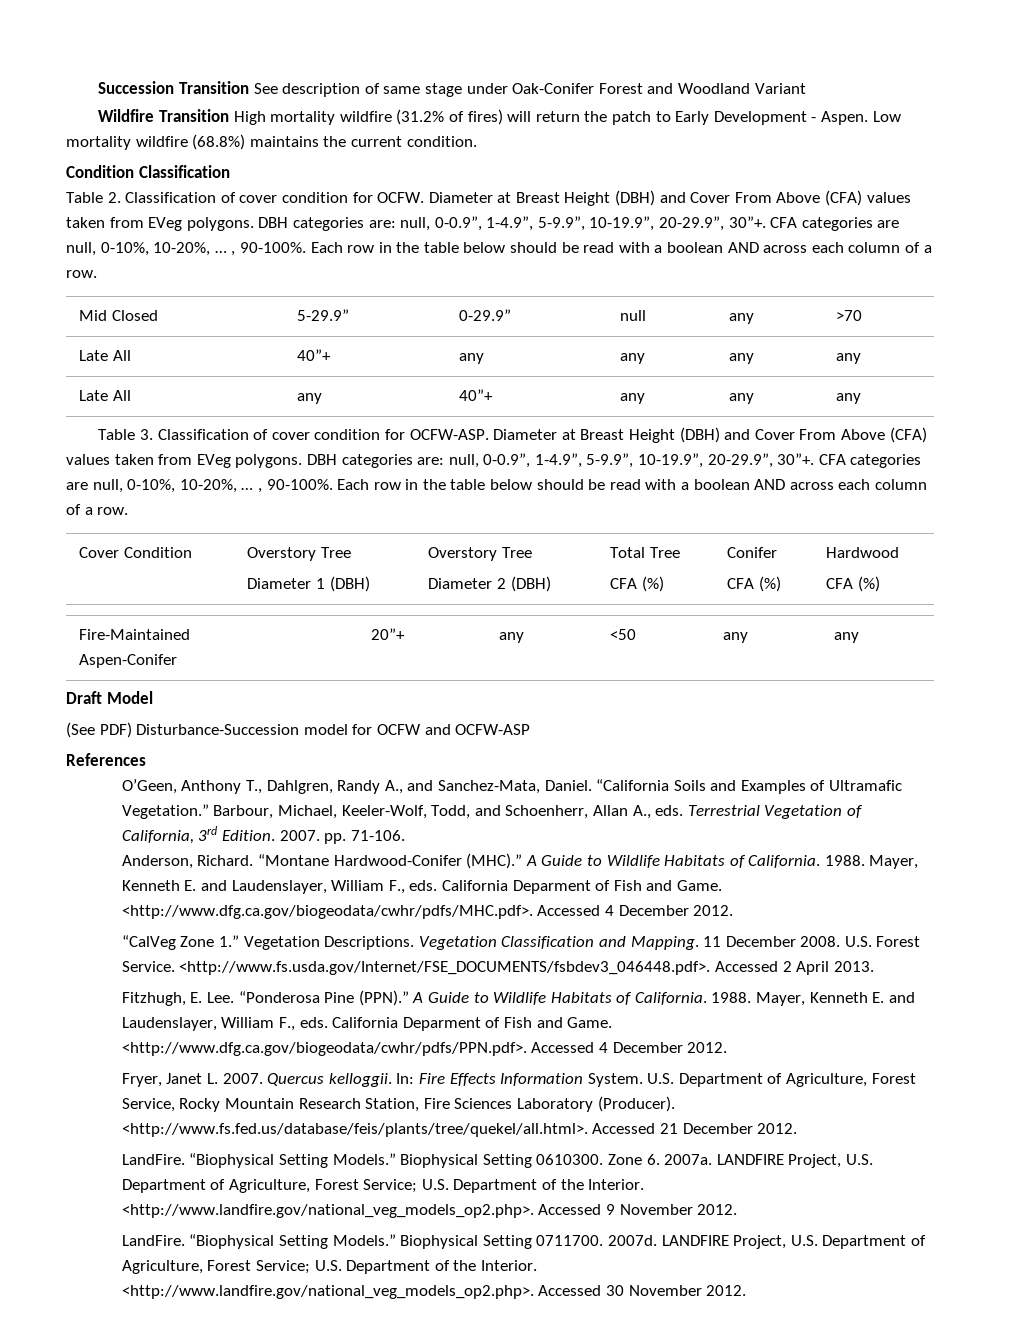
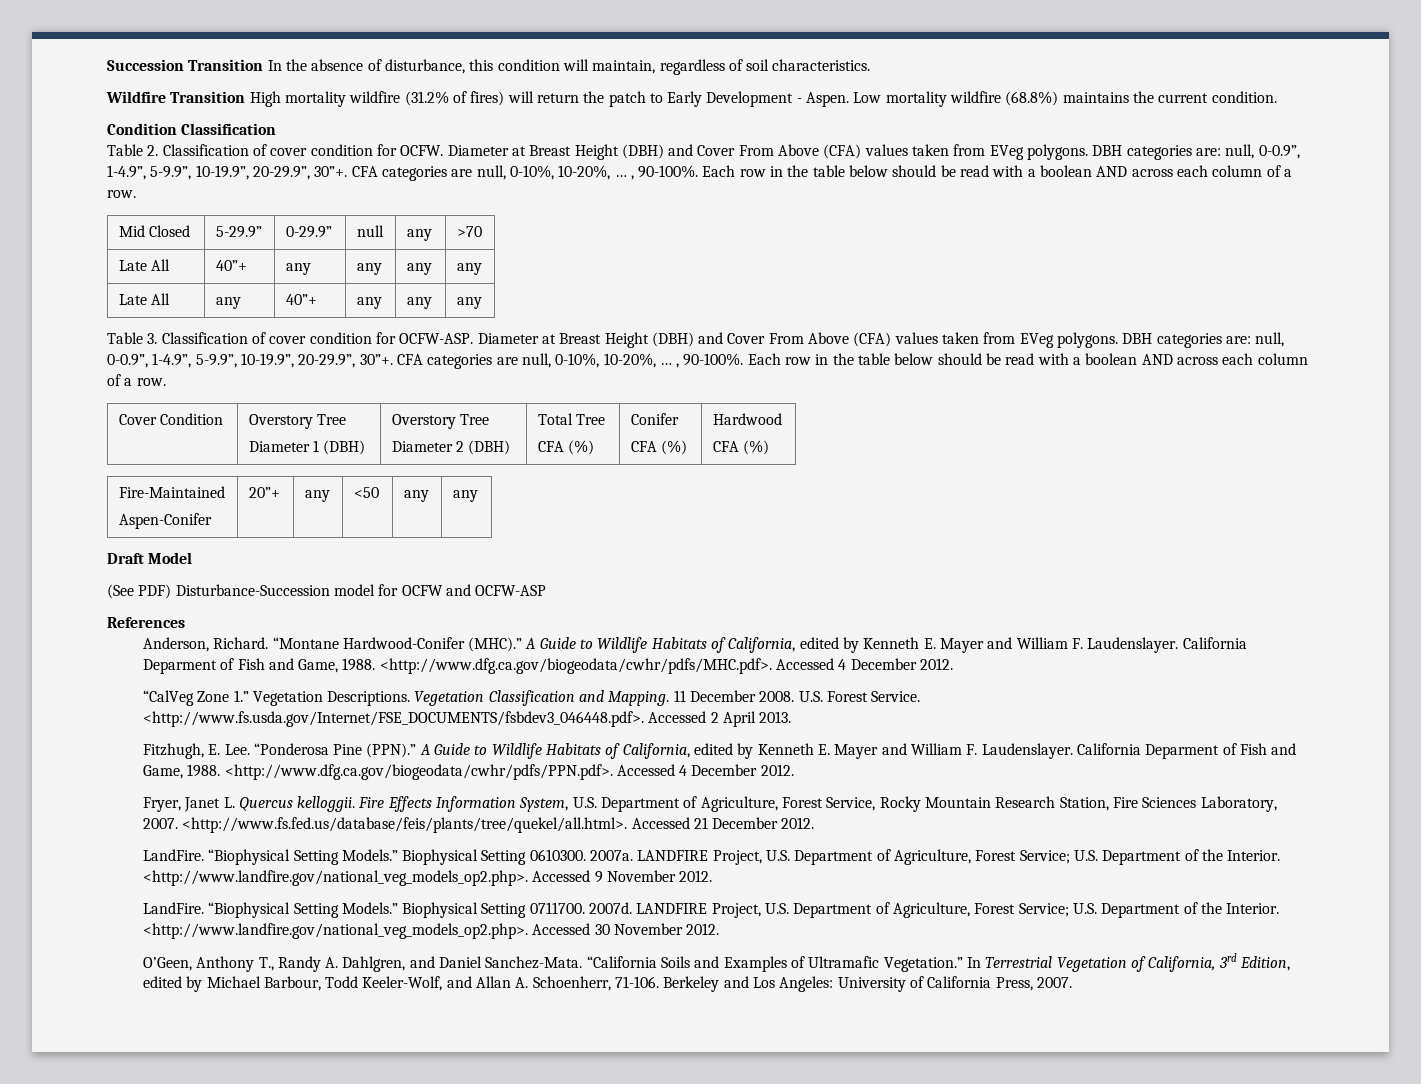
- Succession Transition See description of same stage under Oak-Conifer Forest and Woodland Variant
+ Succession Transition In the absence of disturbance, this condition will maintain, regardless of soil characteristics.
- O’Geen, Anthony T., Dahlgren, Randy A., and Sanchez-Mata, Daniel. “California Soils and Examples of Ultramafic Vegetation.” Barbour, Michael, Keeler-Wolf, Todd, and Schoenherr, Allan A., eds. Terrestrial Vegetation of California, 3rd Edition. 2007. pp. 71-106.
- “Montane Hardwood-Conifer (MHC).” A Guide to Wildlife Habitats of California. 1988. Mayer, Kenneth E. and Laudenslayer, William F., eds. California Deparment of Fish and Game.
+ “Montane Hardwood-Conifer (MHC).” A Guide to Wildlife Habitats of California, edited by Kenneth E. Mayer and William F. Laudenslayer. California Deparment of Fish and Game, 1988.
- Fitzhugh, E. Lee. “Ponderosa Pine (PPN).” A Guide to Wildlife Habitats of California. 1988. Mayer, Kenneth E. and Laudenslayer, William F., eds. California Deparment of Fish and Game.
+ Fitzhugh, E. Lee. “Ponderosa Pine (PPN).” A Guide to Wildlife Habitats of California, edited by Kenneth E. Mayer and William F. Laudenslayer. California Deparment of Fish and Game, 1988.
- Fryer, Janet L. 2007. Quercus kelloggii.
+ Fryer, Janet L. Quercus kelloggii.
- In: Fire Effects Information System. U.S. Department of Agriculture, Forest Service, Rocky Mountain Research Station, Fire Sciences Laboratory (Producer).
+ Fire Effects Information System, U.S. Department of Agriculture, Forest Service, Rocky Mountain Research Station, Fire Sciences Laboratory, 2007.
- Zone 6. 2007a.
+ 2007a.
+ O’Geen, Anthony T., Randy A. Dahlgren, and Daniel Sanchez-Mata. “California Soils and Examples of Ultramafic Vegetation.” In Terrestrial Vegetation of California, 3rd Edition, edited by Michael Barbour, Todd Keeler-Wolf, and Allan A. Schoenherr, 71-106. Berkeley and Los Angeles: University of California Press, 2007.

